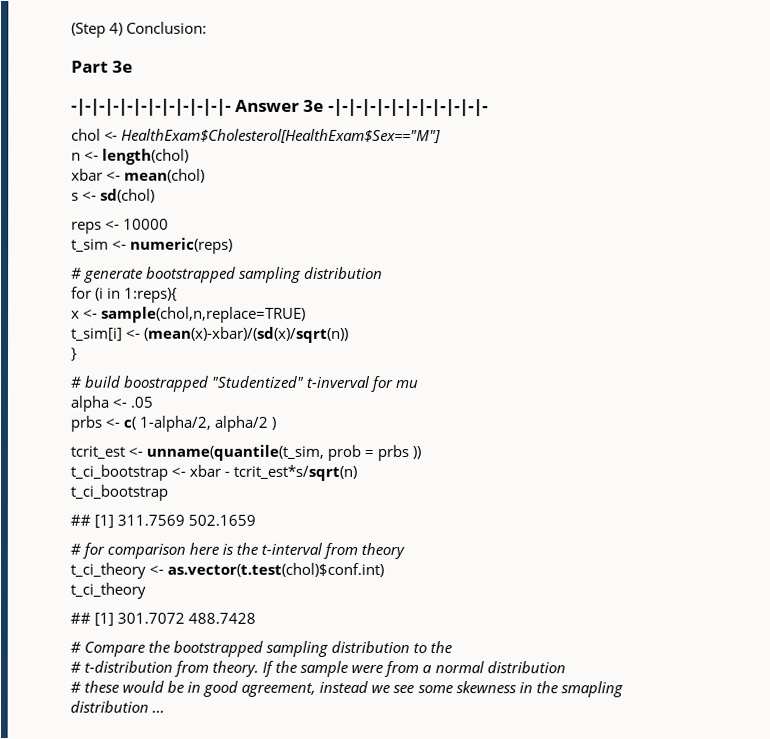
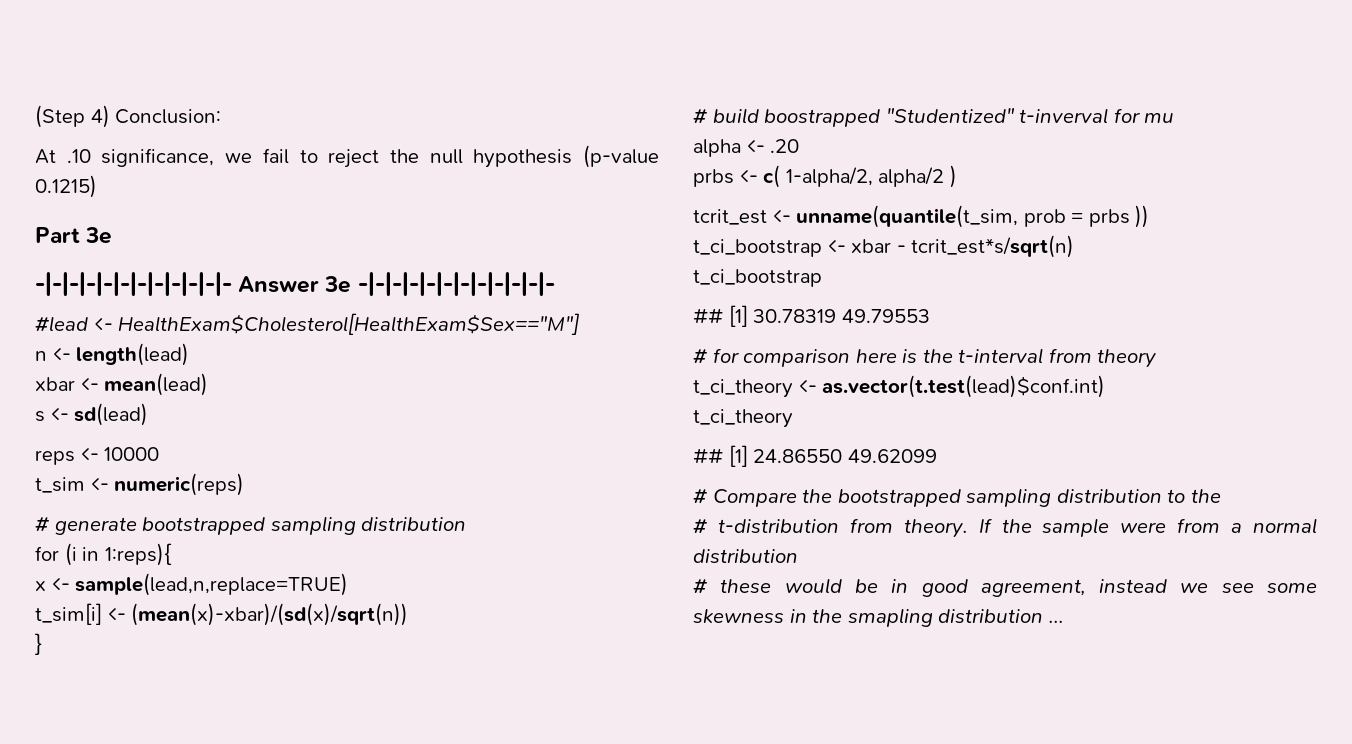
+ At .10 significance, we fail to reject the null hypothesis (p-value 0.1215)
- chol <- HealthExam$Cholesterol[HealthExam$Sex=="M"]
+ #lead <- HealthExam$Cholesterol[HealthExam$Sex=="M"]
- n <- length(chol)
+ n <- length(lead)
- xbar <- mean(chol)
+ xbar <- mean(lead)
- s <- sd(chol)
+ s <- sd(lead)
- x <- sample(chol,n,replace=TRUE)
+ x <- sample(lead,n,replace=TRUE)
- alpha <- .05
+ alpha <- .20
- ## [1] 311.7569 502.1659
+ ## [1] 30.78319 49.79553
- t_ci_theory <- as.vector(t.test(chol)$conf.int)
+ t_ci_theory <- as.vector(t.test(lead)$conf.int)
- ## [1] 301.7072 488.7428
+ ## [1] 24.86550 49.62099

